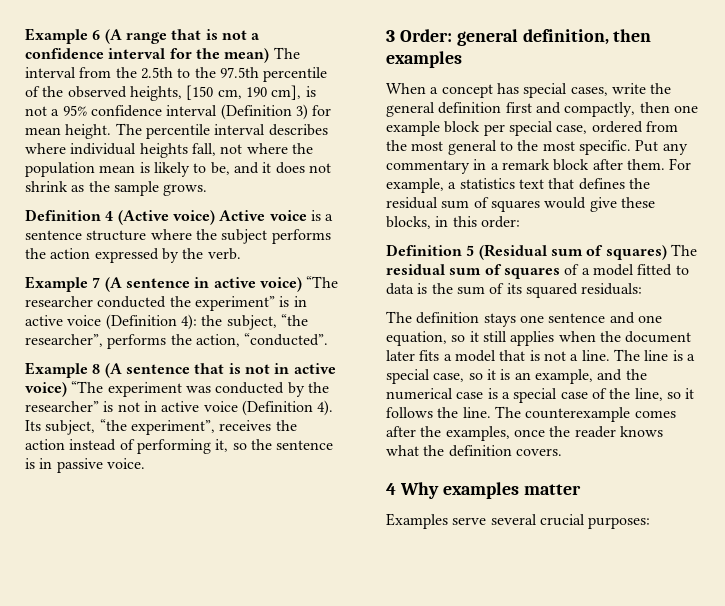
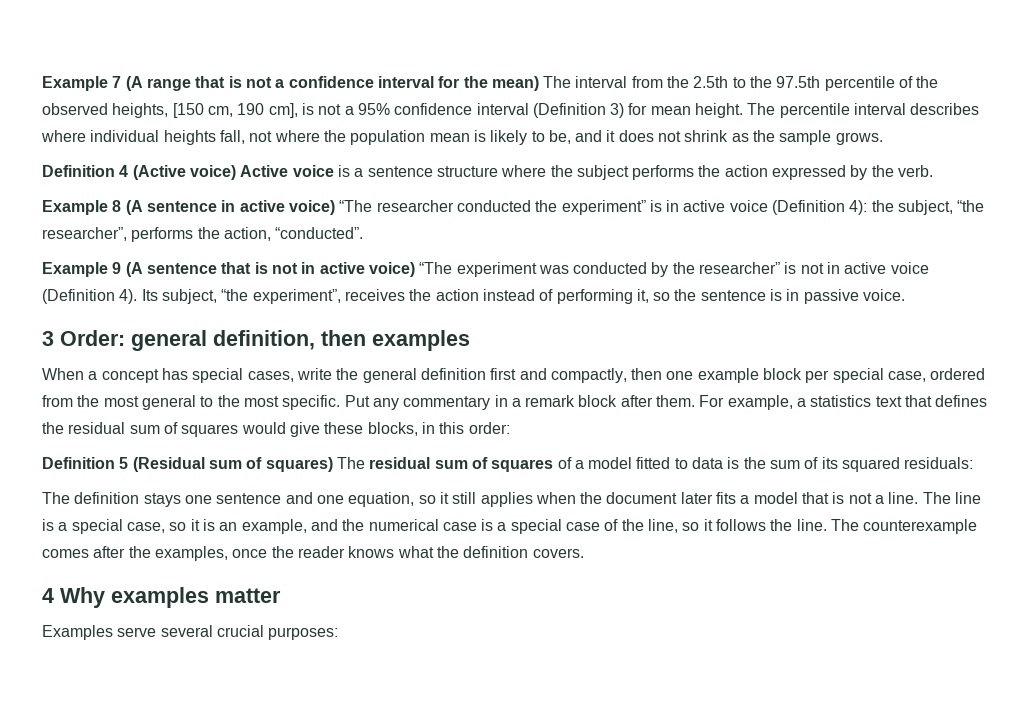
- Example 6 (A range that is not a confidence interval for the mean) The interval from the 2.5th to the 97.5th percentile of the observed heights, [150 cm, 190 cm], is not a 95% confidence interval (Definition 3) for mean height.
+ Example 7 (A range that is not a confidence interval for the mean) The interval from the 2.5th to the 97.5th percentile of the observed heights, [150 cm, 190 cm], is not a 95% confidence interval (Definition 3) for mean height.
- Example 7 (A sentence in active voice) “The researcher conducted the experiment” is in active voice (Definition 4): the subject, “the researcher”, performs the action, “conducted”.
+ Example 8 (A sentence in active voice) “The researcher conducted the experiment” is in active voice (Definition 4): the subject, “the researcher”, performs the action, “conducted”.
- Example 8 (A sentence that is not in active voice) “The experiment was conducted by the researcher” is not in active voice (Definition 4).
+ Example 9 (A sentence that is not in active voice) “The experiment was conducted by the researcher” is not in active voice (Definition 4).

